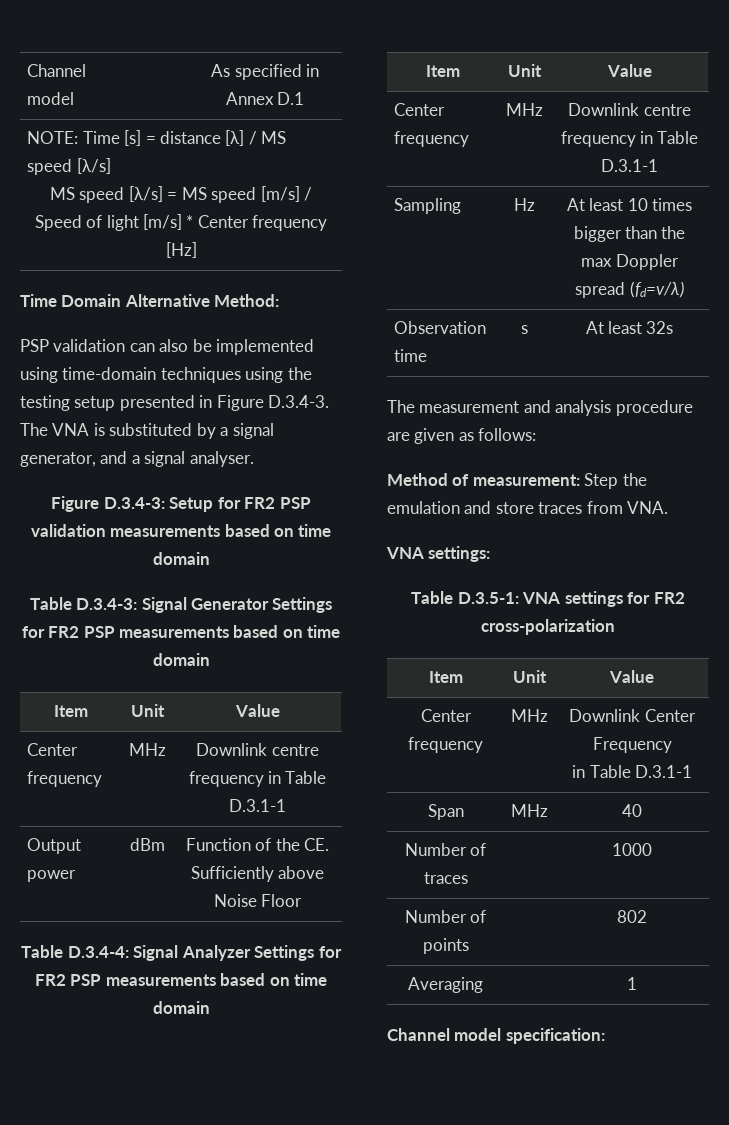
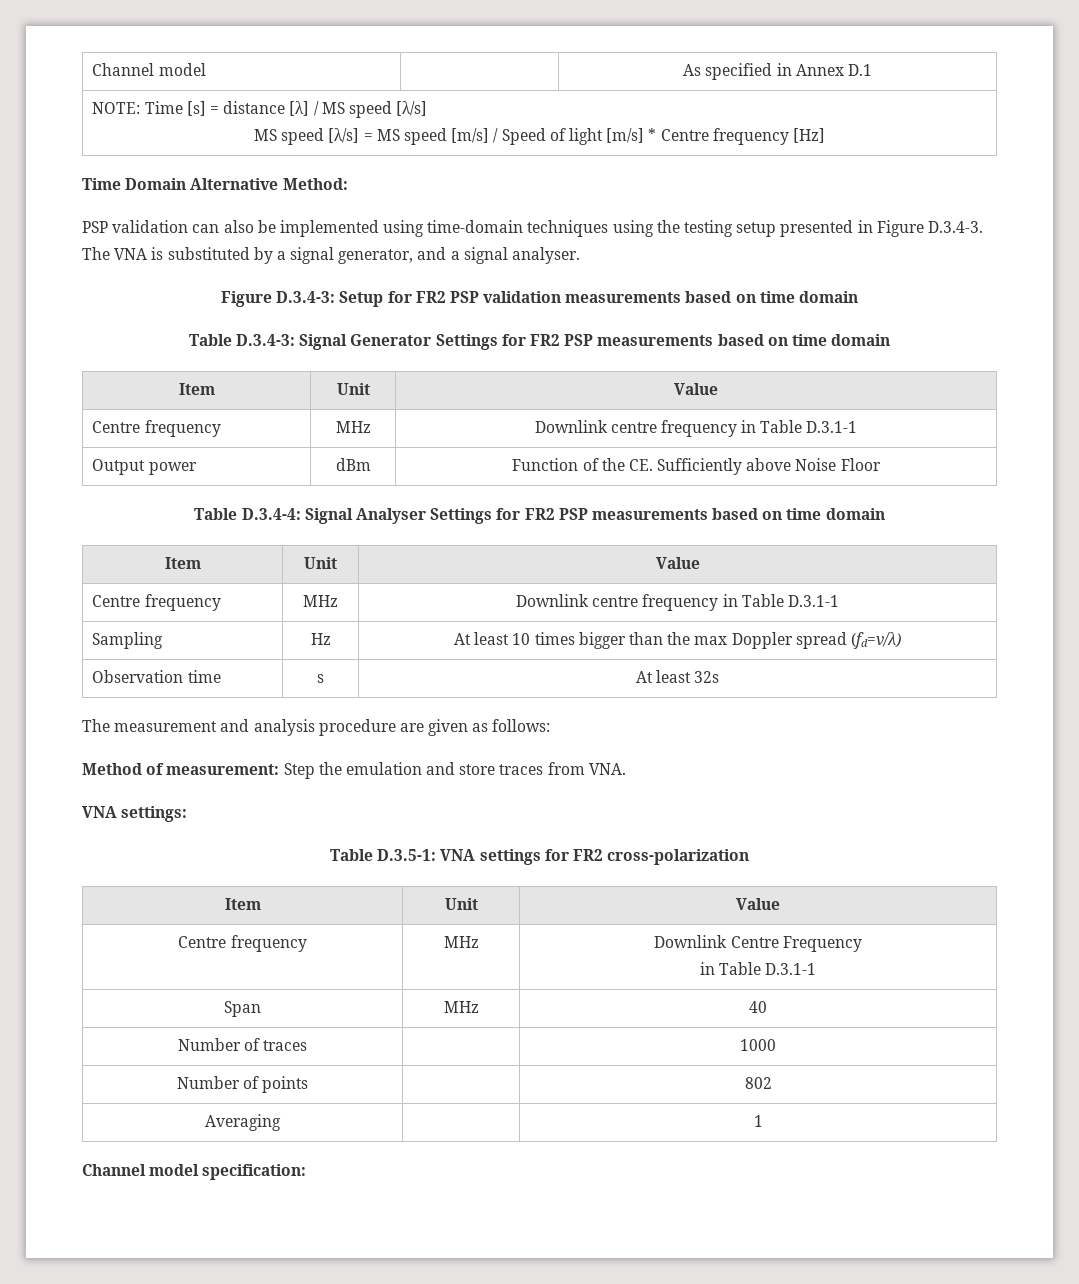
  NOTE: Time [s] = distance [λ] / MS speed [λ/s]
- MS speed [λ/s] = MS speed [m/s] / Speed of light [m/s] * Center frequency [Hz]
+ MS speed [λ/s] = MS speed [m/s] / Speed of light [m/s] * Centre frequency [Hz]
  Table D.3.4-3: Signal Generator Settings for FR2 PSP measurements based on time domain
  Item | Unit | Value
- Center frequency | MHz | Downlink centre frequency in Table D.3.1-1
+ Centre frequency | MHz | Downlink centre frequency in Table D.3.1-1
- Table D.3.4-4: Signal Analyzer Settings for FR2 PSP measurements based on time domain
+ Table D.3.4-4: Signal Analyser Settings for FR2 PSP measurements based on time domain
  Item | Unit | Value
- Center frequency | MHz | Downlink centre frequency in Table D.3.1-1
+ Centre frequency | MHz | Downlink centre frequency in Table D.3.1-1
- Center frequency | MHz | Downlink Center Frequency
+ Centre frequency | MHz | Downlink Centre Frequency

